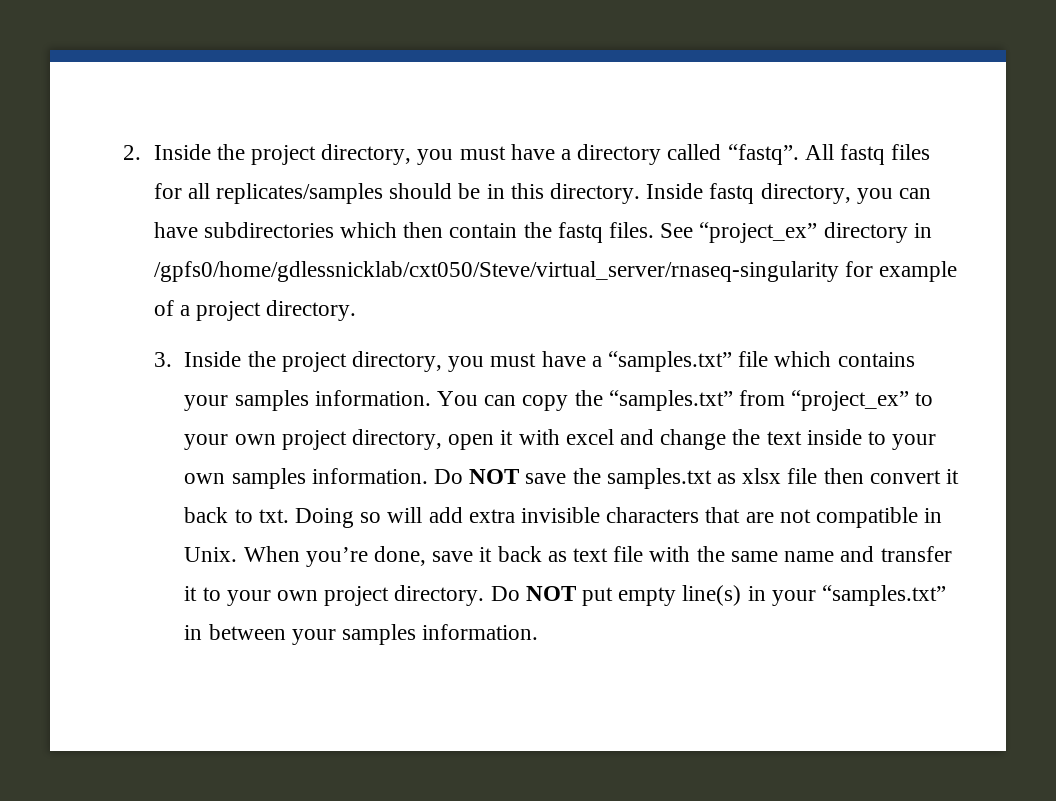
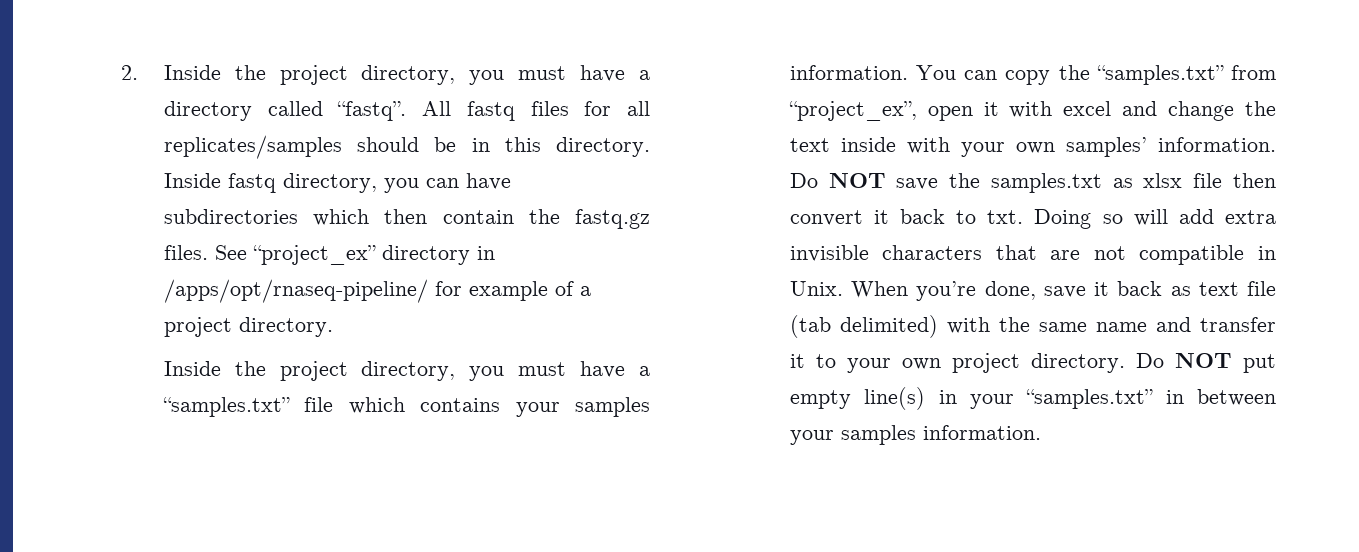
- Inside fastq directory, you can have subdirectories which then contain the fastq files.
+ Inside fastq directory, you can have subdirectories which then contain the fastq.gz files.
- See “project_ex” directory in /gpfs0/home/gdlessnicklab/cxt050/Steve/virtual_server/rnaseq-singularity for example of a project directory.
+ See “project_ex” directory in /apps/opt/rnaseq-pipeline/ for example of a project directory.
- 3. Inside the project directory, you must have a “samples.txt” file which contains your samples information.
+ Inside the project directory, you must have a “samples.txt” file which contains your samples information.
- You can copy the “samples.txt” from “project_ex” to your own project directory, open it with excel and change the text inside to your own samples information.
+ You can copy the “samples.txt” from “project_ex”, open it with excel and change the text inside with your own samples’ information.
- When you’re done, save it back as text file with the same name and transfer it to your own project directory.
+ When you’re done, save it back as text file (tab delimited) with the same name and transfer it to your own project directory.

